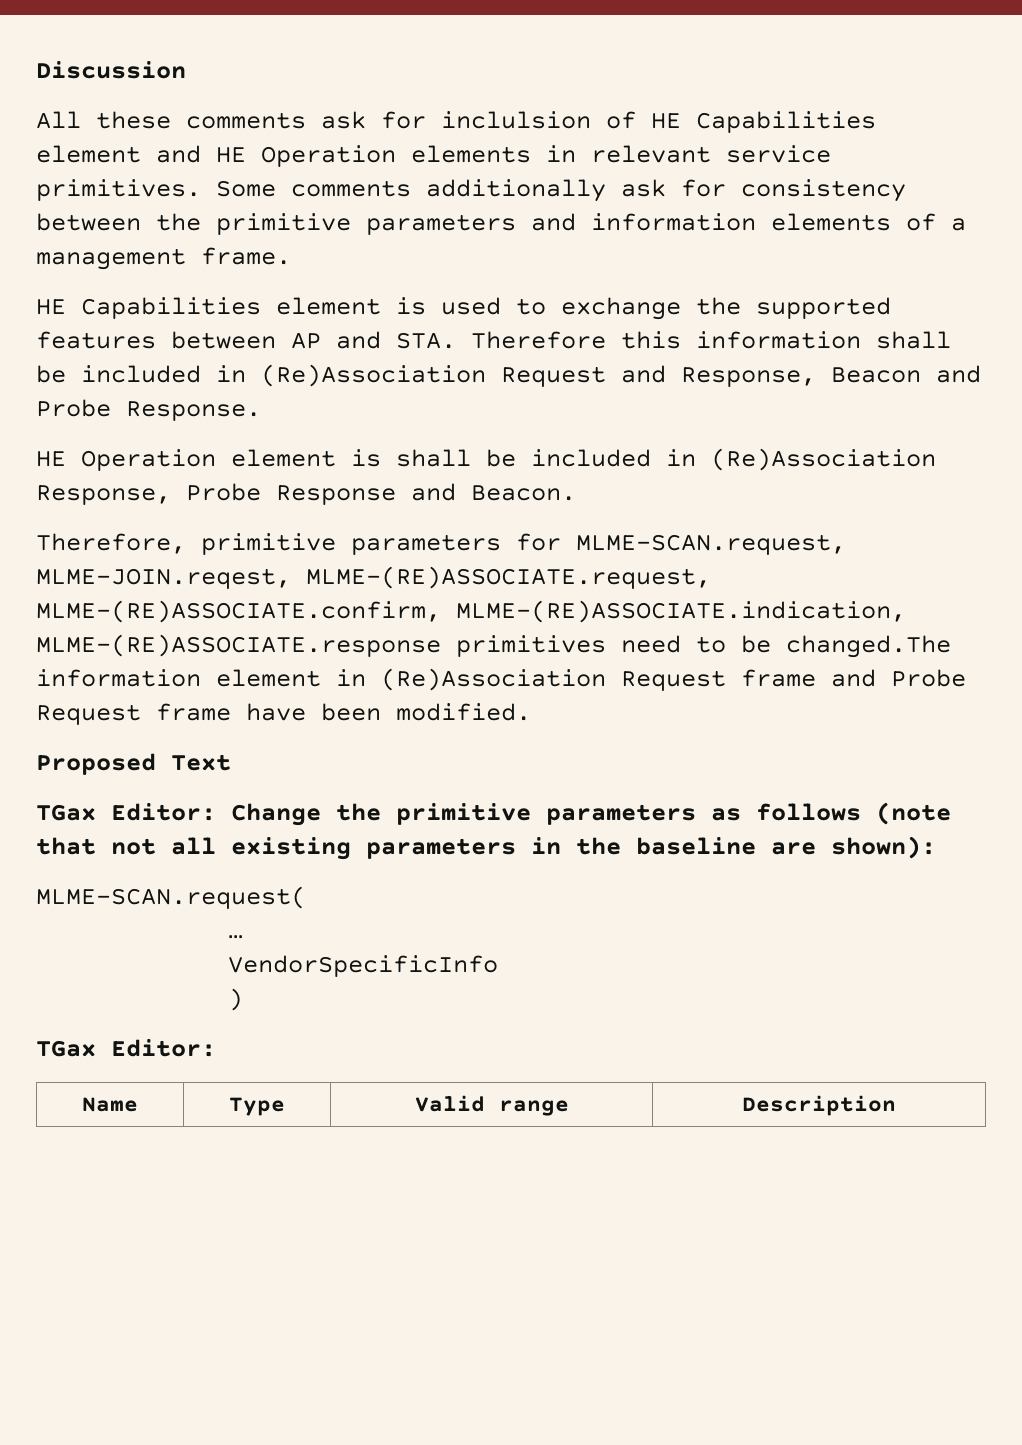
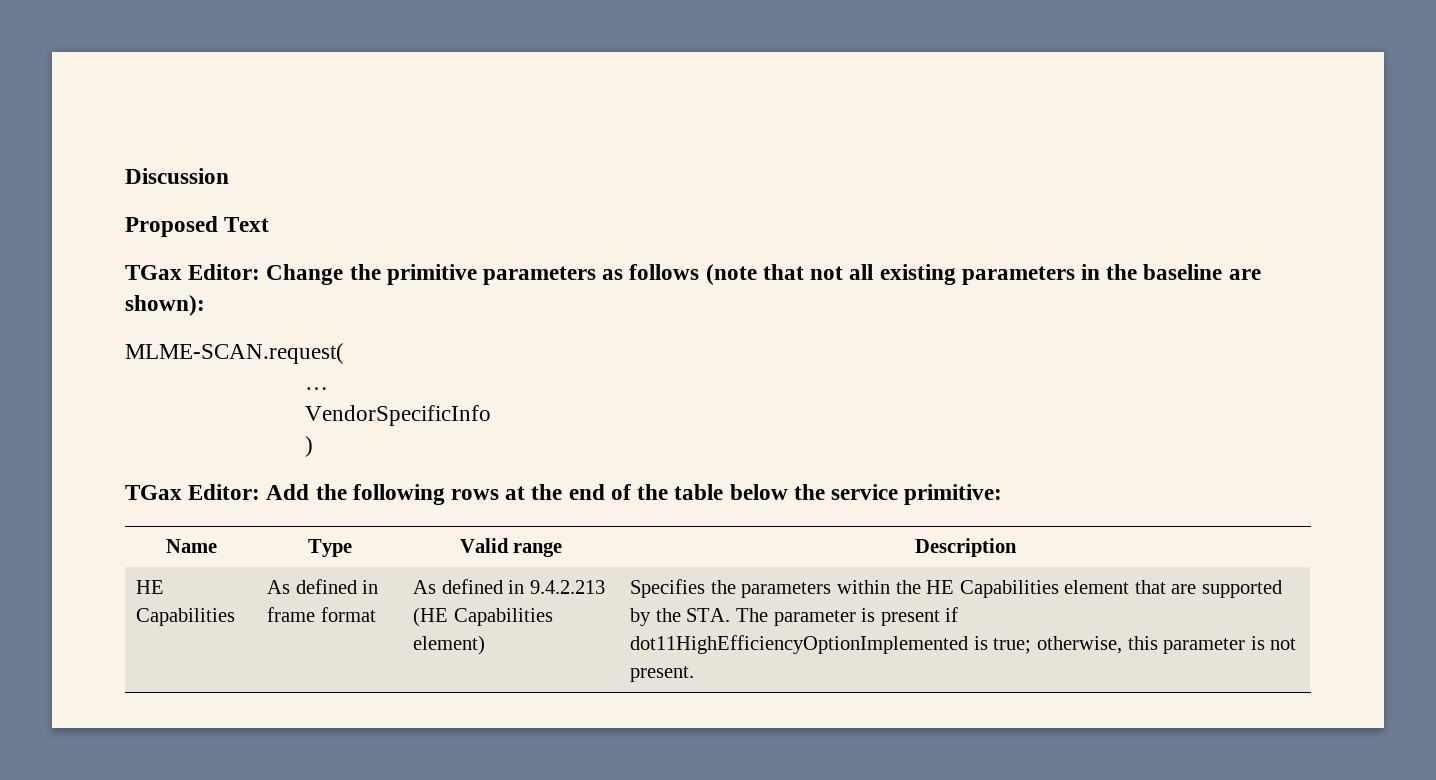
- All these comments ask for inclulsion of HE Capabilities element and HE Operation elements in relevant service primitives. Some comments additionally ask for consistency between the primitive parameters and information elements of a management frame.
- HE Capabilities element is used to exchange the supported features between AP and STA. Therefore this information shall be included in (Re)Association Request and Response, Beacon and Probe Response.
- HE Operation element is shall be included in (Re)Association Response, Probe Response and Beacon.
- Therefore, primitive parameters for MLME-SCAN.request, MLME-JOIN.reqest, MLME-(RE)ASSOCIATE.request, MLME-(RE)ASSOCIATE.confirm, MLME-(RE)ASSOCIATE.indication, MLME-(RE)ASSOCIATE.response primitives need to be changed.The information element in (Re)Association Request frame and Probe Request frame have been modified.
  )
- TGax Editor:
+ TGax Editor: Add the following rows at the end of the table below the service primitive:
+ HE Capabilities | As defined in frame format | As defined in 9.4.2.213 (HE Capabilities element) | Specifies the parameters within the HE Capabilities element that are supported by the STA. The parameter is present if dot11HighEfficiencyOptionImplemented is true; otherwise, this parameter is not present.

